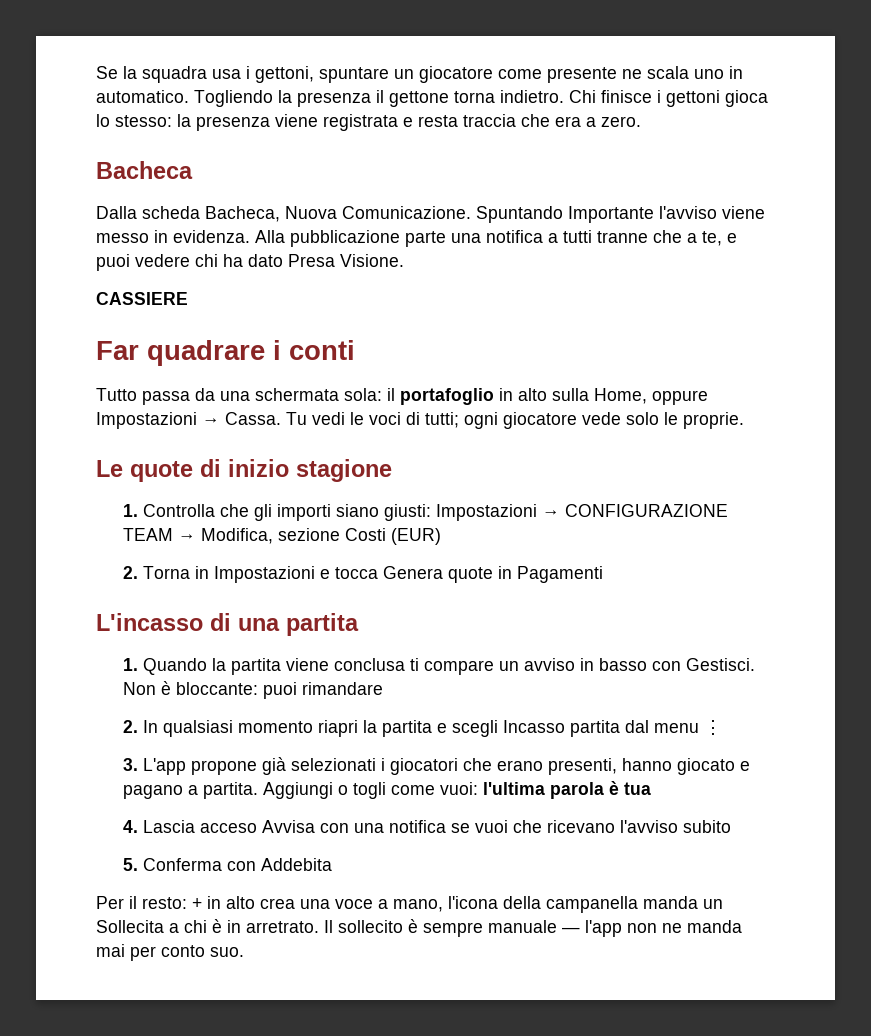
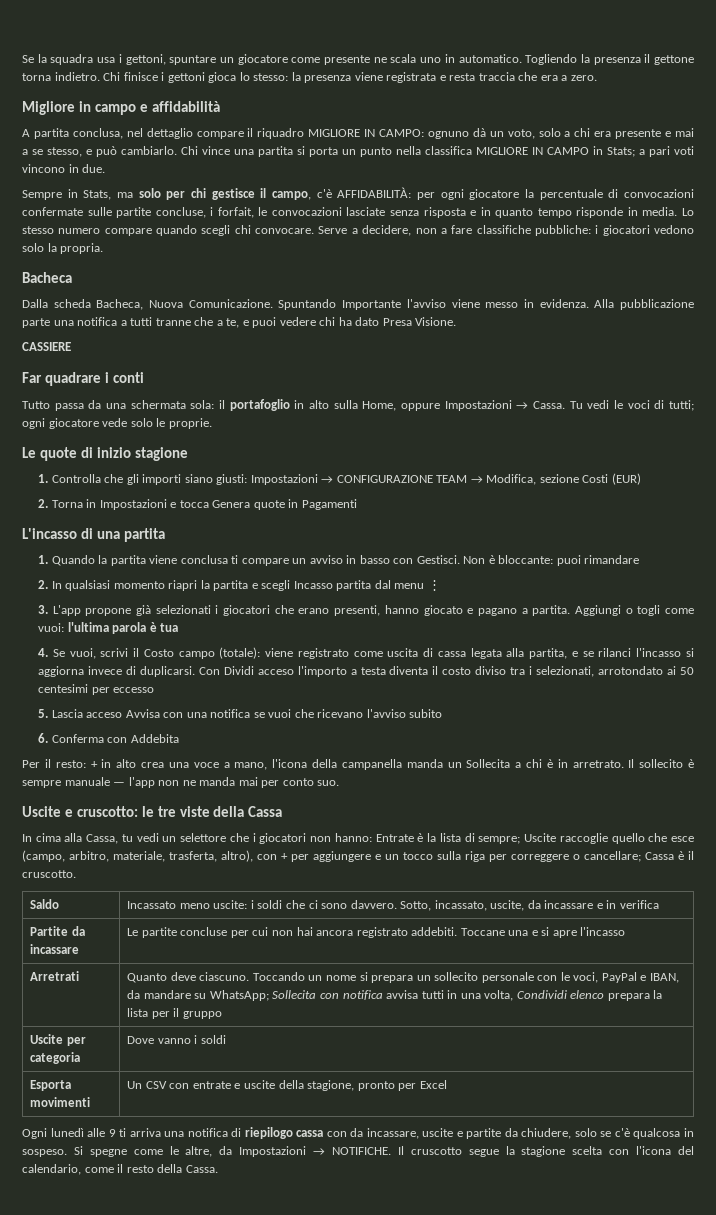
+ Migliore in campo e affidabilità
+ A partita conclusa, nel dettaglio compare il riquadro MIGLIORE IN CAMPO: ognuno dà un voto, solo a chi era presente e mai a se stesso, e può cambiarlo. Chi vince una partita si porta un punto nella classifica MIGLIORE IN CAMPO in Stats; a pari voti vincono in due.
+ Sempre in Stats, ma solo per chi gestisce il campo, c'è AFFIDABILITÀ: per ogni giocatore la percentuale di convocazioni confermate sulle partite concluse, i forfait, le convocazioni lasciate senza risposta e in quanto tempo risponde in media. Lo stesso numero compare quando scegli chi convocare. Serve a decidere, non a fare classifiche pubbliche: i giocatori vedono solo la propria.
- 4. Lascia acceso Avvisa con una notifica se vuoi che ricevano l'avviso subito
+ 4. Se vuoi, scrivi il Costo campo (totale): viene registrato come uscita di cassa legata alla partita, e se rilanci l'incasso si aggiorna invece di duplicarsi. Con Dividi acceso l'importo a testa diventa il costo diviso tra i selezionati, arrotondato ai 50 centesimi per eccesso
+ 5. Lascia acceso Avvisa con una notifica se vuoi che ricevano l'avviso subito
- 5. Conferma con Addebita
+ 6. Conferma con Addebita
+ Uscite e cruscotto: le tre viste della Cassa
+ In cima alla Cassa, tu vedi un selettore che i giocatori non hanno: Entrate è la lista di sempre; Uscite raccoglie quello che esce (campo, arbitro, materiale, trasferta, altro), con + per aggiungere e un tocco sulla riga per correggere o cancellare; Cassa è il cruscotto.
+ Saldo | Incassato meno uscite: i soldi che ci sono davvero. Sotto, incassato, uscite, da incassare e in verifica
+ Partite da incassare | Le partite concluse per cui non hai ancora registrato addebiti. Toccane una e si apre l'incasso
+ Arretrati | Quanto deve ciascuno. Toccando un nome si prepara un sollecito personale con le voci, PayPal e IBAN, da mandare su WhatsApp; Sollecita con notifica avvisa tutti in una volta, Condividi elenco prepara la lista per il gruppo
+ Uscite per categoria | Dove vanno i soldi
+ Esporta movimenti | Un CSV con entrate e uscite della stagione, pronto per Excel
+ Ogni lunedì alle 9 ti arriva una notifica di riepilogo cassa con da incassare, uscite e partite da chiudere, solo se c'è qualcosa in sospeso. Si spegne come le altre, da Impostazioni → NOTIFICHE. Il cruscotto segue la stagione scelta con l'icona del calendario, come il resto della Cassa.

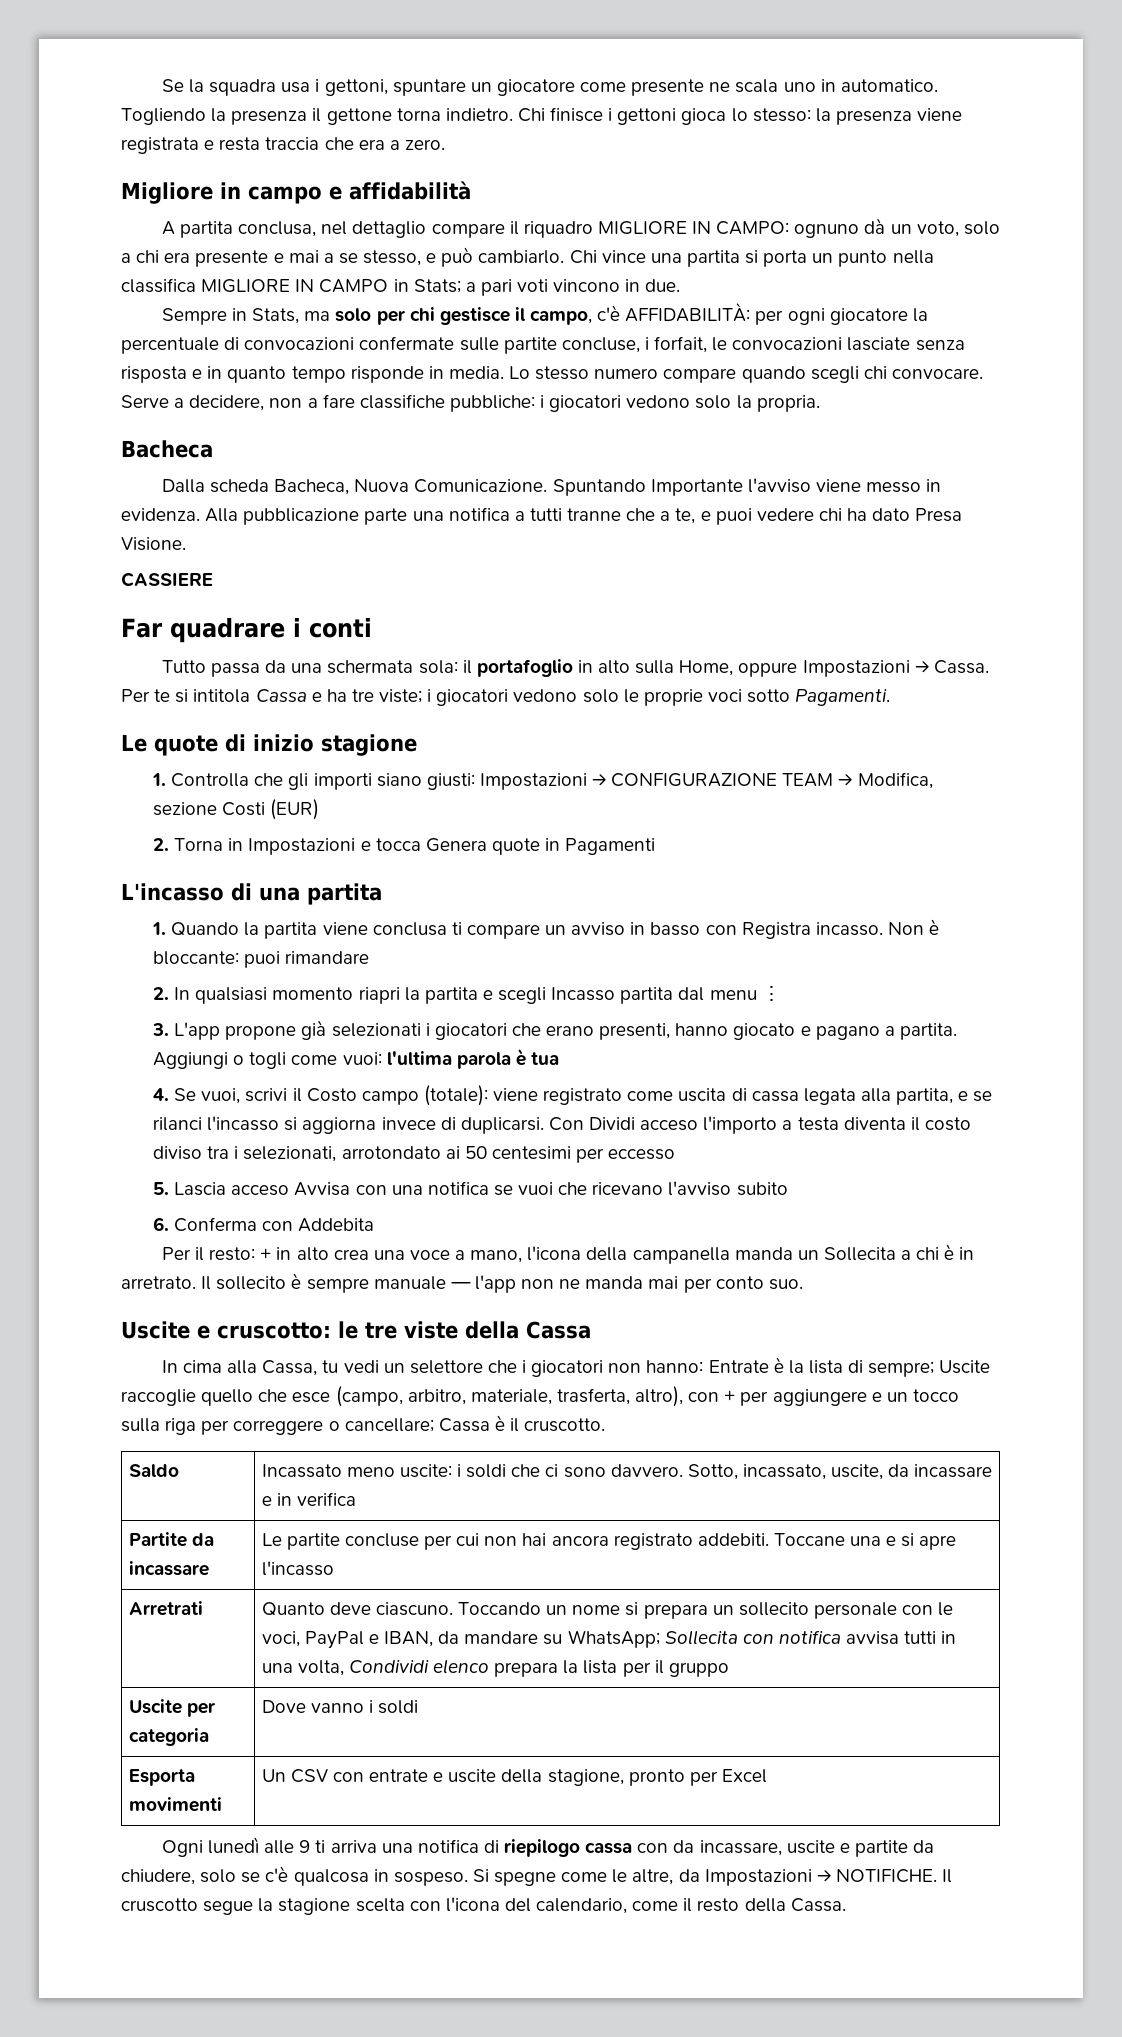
- Tu vedi le voci di tutti; ogni giocatore vede solo le proprie.
+ Per te si intitola Cassa e ha tre viste; i giocatori vedono solo le proprie voci sotto Pagamenti.
- 1. Quando la partita viene conclusa ti compare un avviso in basso con Gestisci.
+ 1. Quando la partita viene conclusa ti compare un avviso in basso con Registra incasso.

